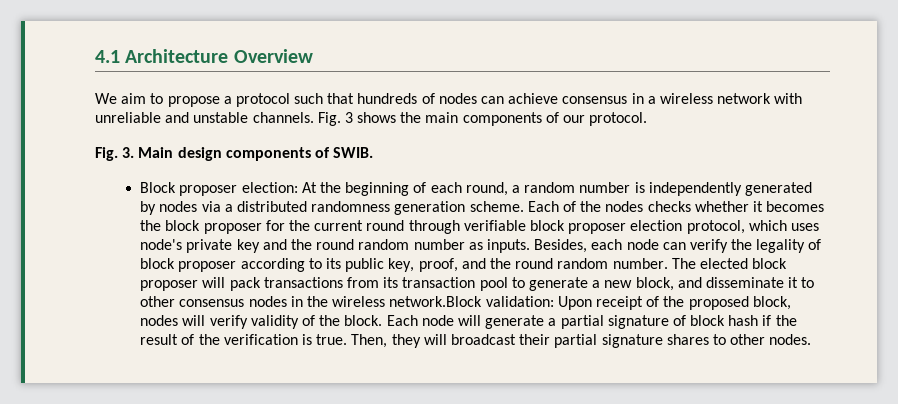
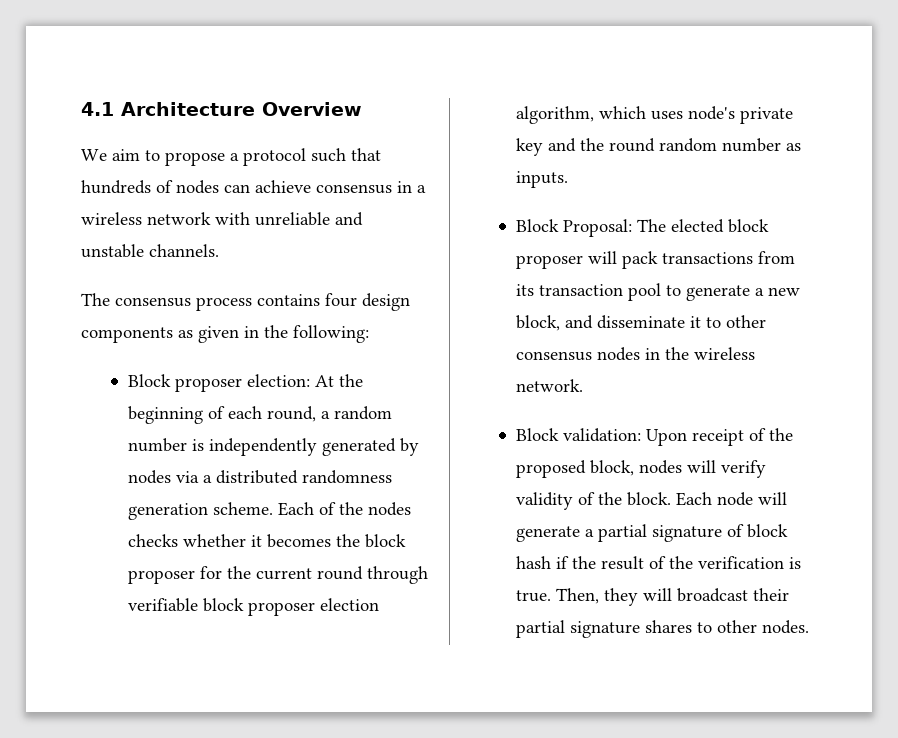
- We aim to propose a protocol such that hundreds of nodes can achieve consensus in a wireless network with unreliable and unstable channels. Fig. 3 shows the main components of our protocol.
- Fig. 3. Main design components of SWIB.
+ We aim to propose a protocol such that hundreds of nodes can achieve consensus in a wireless network with unreliable and unstable channels.
+ The consensus process contains four design components as given in the following:
- Each of the nodes checks whether it becomes the block proposer for the current round through verifiable block proposer election protocol, which uses node's private key and the round random number as inputs. Besides, each node can verify the legality of block proposer according to its public key, proof, and the round random number.
+ Each of the nodes checks whether it becomes the block proposer for the current round through verifiable block proposer election algorithm, which uses node's private key and the round random number as inputs.
+ Block Proposal:
- The elected block proposer will pack transactions from its transaction pool to generate a new block, and disseminate it to other consensus nodes in the wireless network.Block validation:
+ The elected block proposer will pack transactions from its transaction pool to generate a new block, and disseminate it to other consensus nodes in the wireless network.
+ Block validation:

